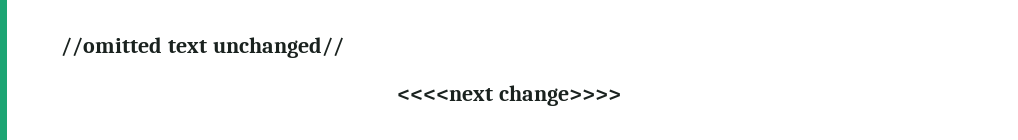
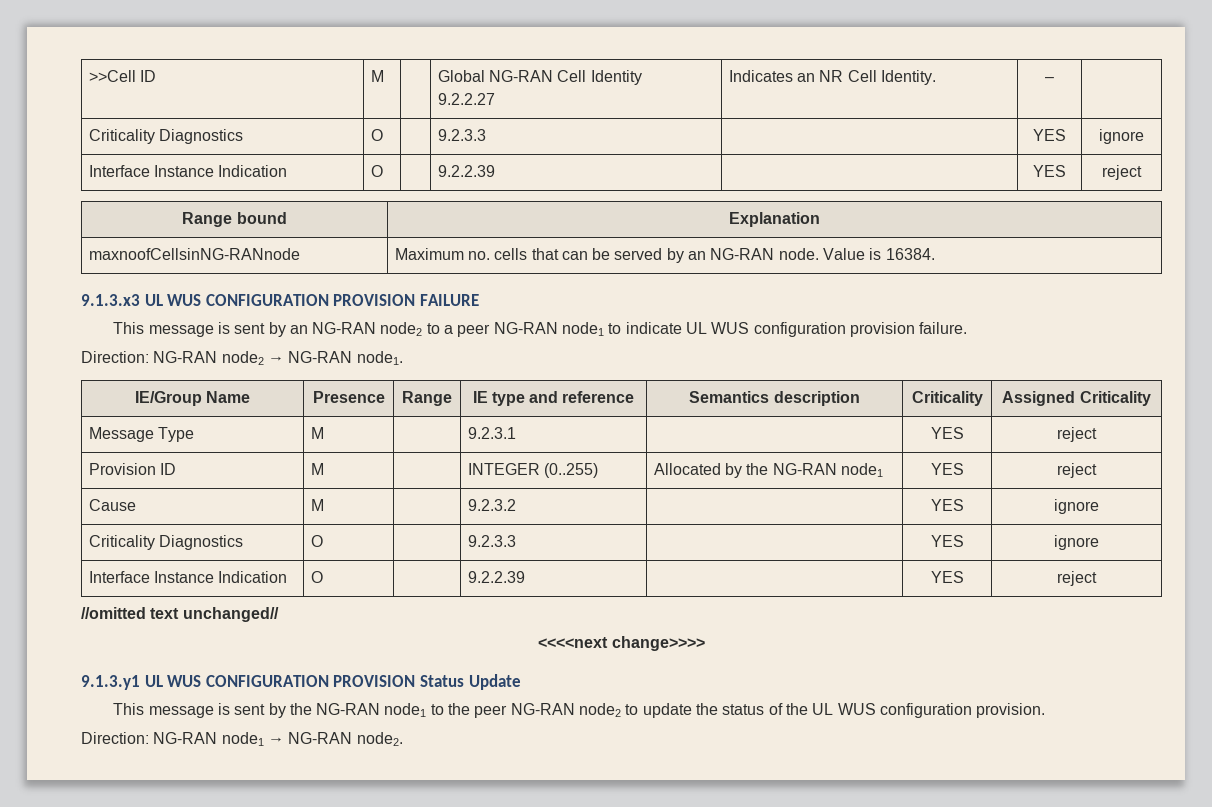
+ >>Cell ID | M | | Global NG-RAN Cell Identity
+ 9.2.2.27 | Indicates an NR Cell Identity. | – |
+ Criticality Diagnostics | O | | 9.2.3.3 | | YES | ignore
+ Interface Instance Indication | O | | 9.2.2.39 | | YES | reject
+ Range bound | Explanation
+ maxnoofCellsinNG-RANnode | Maximum no. cells that can be served by an NG-RAN node. Value is 16384.
+ 9.1.3.x3 UL WUS CONFIGURATION PROVISION FAILURE
+ This message is sent by an NG-RAN node2 to a peer NG-RAN node1 to indicate UL WUS configuration provision failure.
+ Direction: NG-RAN node2 → NG-RAN node1.
+ IE/Group Name | Presence | Range | IE type and reference | Semantics description | Criticality | Assigned Criticality
+ Message Type | M | | 9.2.3.1 | | YES | reject
+ Provision ID | M | | INTEGER (0..255) | Allocated by the NG-RAN node1 | YES | reject
+ Cause | M | | 9.2.3.2 | | YES | ignore
+ Criticality Diagnostics | O | | 9.2.3.3 | | YES | ignore
+ Interface Instance Indication | O | | 9.2.2.39 | | YES | reject
+ 9.1.3.y1 UL WUS CONFIGURATION PROVISION Status Update
+ This message is sent by the NG-RAN node1 to the peer NG-RAN node2 to update the status of the UL WUS configuration provision.
+ Direction: NG-RAN node1 → NG-RAN node2.

